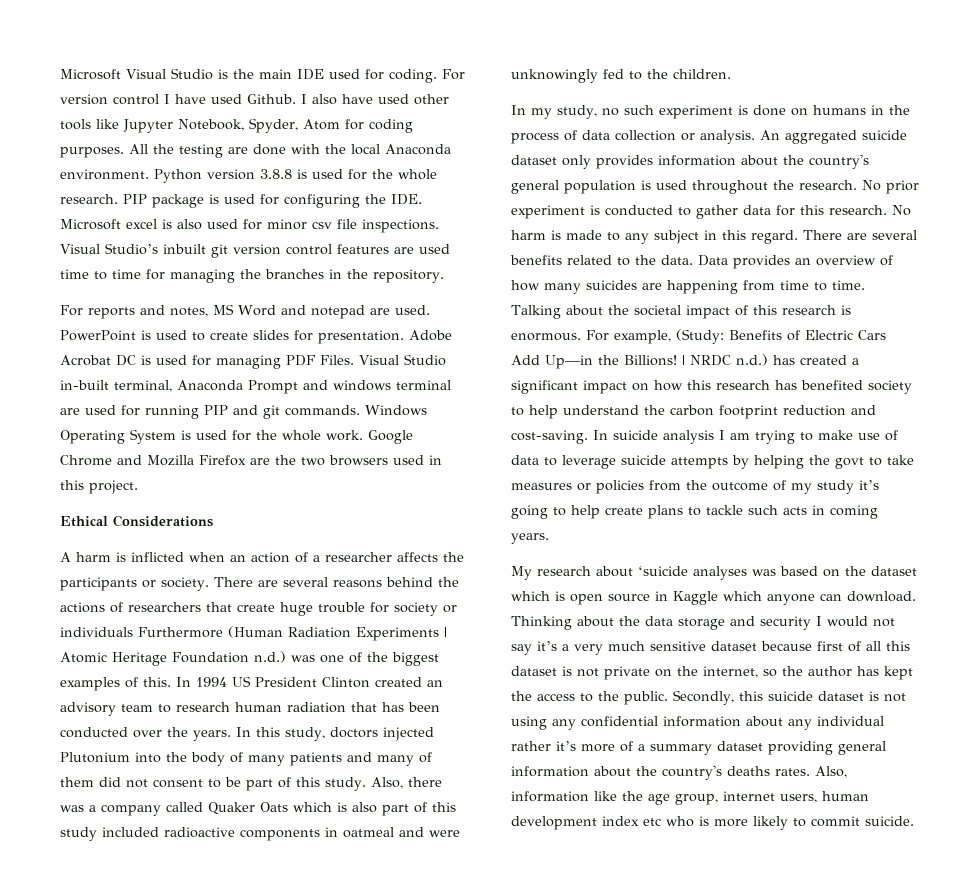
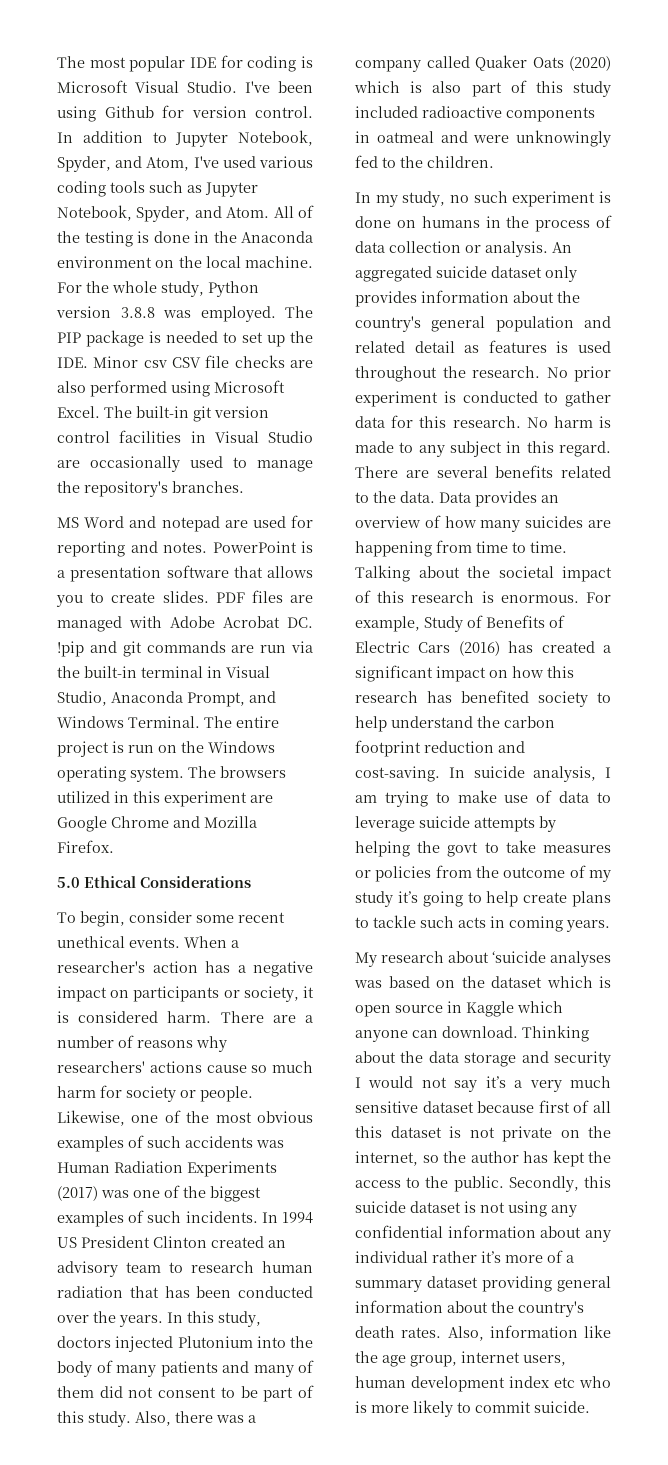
- Microsoft Visual Studio is the main IDE used for coding. For version control I have used Github. I also have used other tools like Jupyter Notebook, Spyder, Atom for coding purposes. All the testing are done with the local Anaconda environment. Python version 3.8.8 is used for the whole research. PIP package is used for configuring the IDE. Microsoft excel is also used for minor csv file inspections. Visual Studio’s inbuilt git version control features are used time to time for managing the branches in the repository.
- For reports and notes, MS Word and notepad are used. PowerPoint is used to create slides for presentation. Adobe Acrobat DC is used for managing PDF Files. Visual Studio in-built terminal, Anaconda Prompt and windows terminal are used for running PIP and git commands. Windows Operating System is used for the whole work. Google Chrome and Mozilla Firefox are the two browsers used in this project.
- Ethical Considerations
- A harm is inflicted when an action of a researcher affects the participants or society. There are several reasons behind the actions of researchers that create huge trouble for society or individuals Furthermore (Human Radiation Experiments | Atomic Heritage Foundation n.d.) was one of the biggest examples of this.
+ The most popular IDE for coding is Microsoft Visual Studio. I've been using Github for version control. In addition to Jupyter Notebook, Spyder, and Atom, I've used various coding tools such as Jupyter Notebook, Spyder, and Atom. All of the testing is done in the Anaconda environment on the local machine. For the whole study, Python version 3.8.8 was employed. The PIP package is needed to set up the IDE. Minor csv CSV file checks are also performed using Microsoft Excel. The built-in git version control facilities in Visual Studio are occasionally used to manage the repository's branches.
+ MS Word and notepad are used for reporting and notes. PowerPoint is a presentation software that allows you to create slides. PDF files are managed with Adobe Acrobat DC. !pip and git commands are run via the built-in terminal in Visual Studio, Anaconda Prompt, and Windows Terminal. The entire project is run on the Windows operating system. The browsers utilized in this experiment are Google Chrome and Mozilla Firefox.
+ 5.0 Ethical Considerations
+ To begin, consider some recent unethical events. When a researcher's action has a negative impact on participants or society, it is considered harm. There are a number of reasons why researchers' actions cause so much harm for society or people. Likewise, one of the most obvious examples of such accidents was Human Radiation Experiments (2017) was one of the biggest examples of such incidents.
- Also, there was a company called Quaker Oats which is also part of this study included radioactive components in oatmeal and were unknowingly fed to the children.
+ Also, there was a company called Quaker Oats (2020) which is also part of this study included radioactive components in oatmeal and were unknowingly fed to the children.
- An aggregated suicide dataset only provides information about the country's general population is used throughout the research.
+ An aggregated suicide dataset only provides information about the country's general population and related detail as features is used throughout the research.
- For example, (Study: Benefits of Electric Cars Add Up—in the Billions! | NRDC n.d.) has created a significant impact on how this research has benefited society to help understand the carbon footprint reduction and cost-saving.
+ For example, Study of Benefits of Electric Cars (2016) has created a significant impact on how this research has benefited society to help understand the carbon footprint reduction and cost-saving.
- In suicide analysis I am trying to make use of data to leverage suicide attempts by helping the govt to take measures or policies from the outcome of my study it’s going to help create plans to tackle such acts in coming years.
+ In suicide analysis, I am trying to make use of data to leverage suicide attempts by helping the govt to take measures or policies from the outcome of my study it’s going to help create plans to tackle such acts in coming years.
- Secondly, this suicide dataset is not using any confidential information about any individual rather it’s more of a summary dataset providing general information about the country's deaths rates.
+ Secondly, this suicide dataset is not using any confidential information about any individual rather it’s more of a summary dataset providing general information about the country's death rates.

